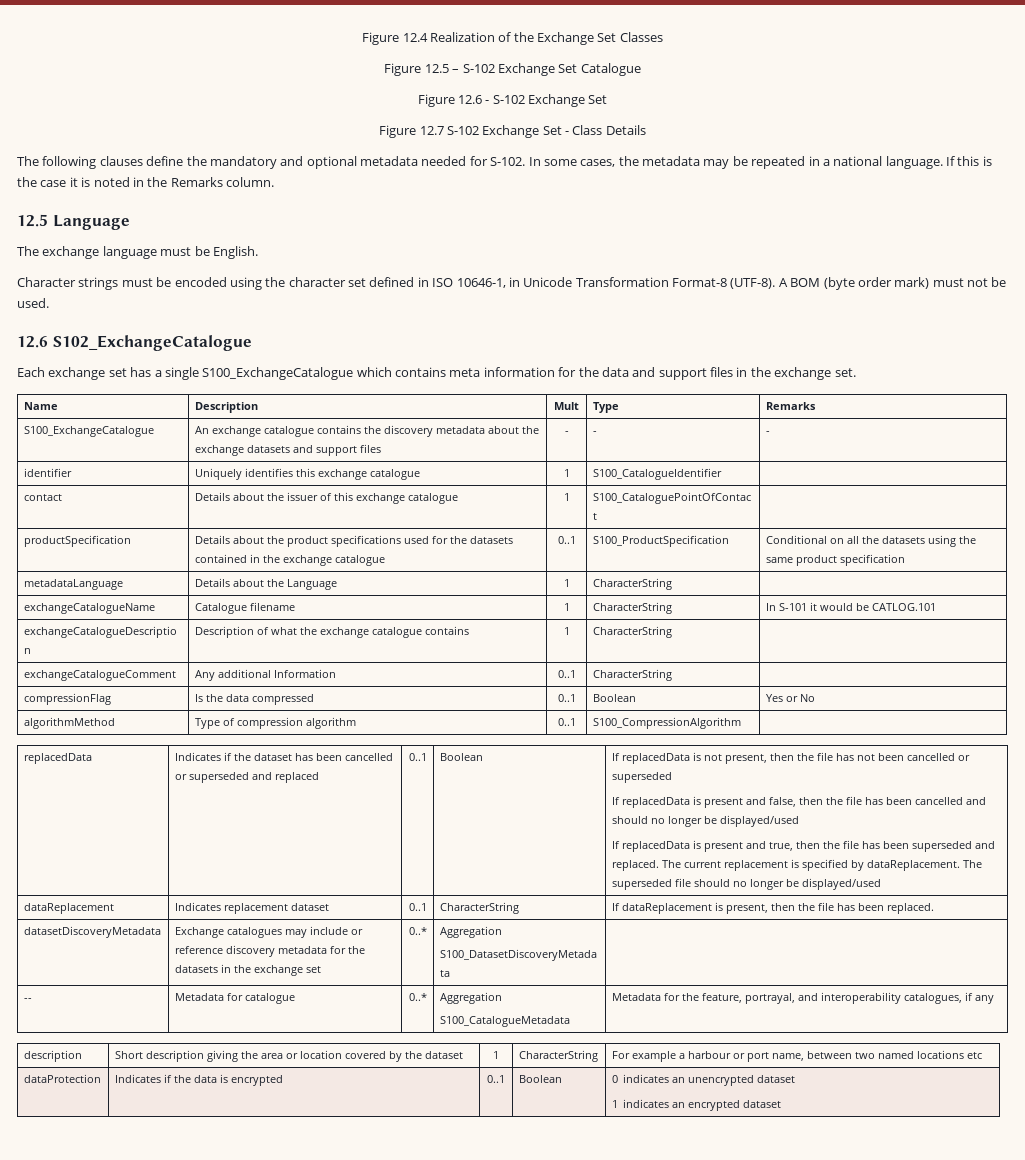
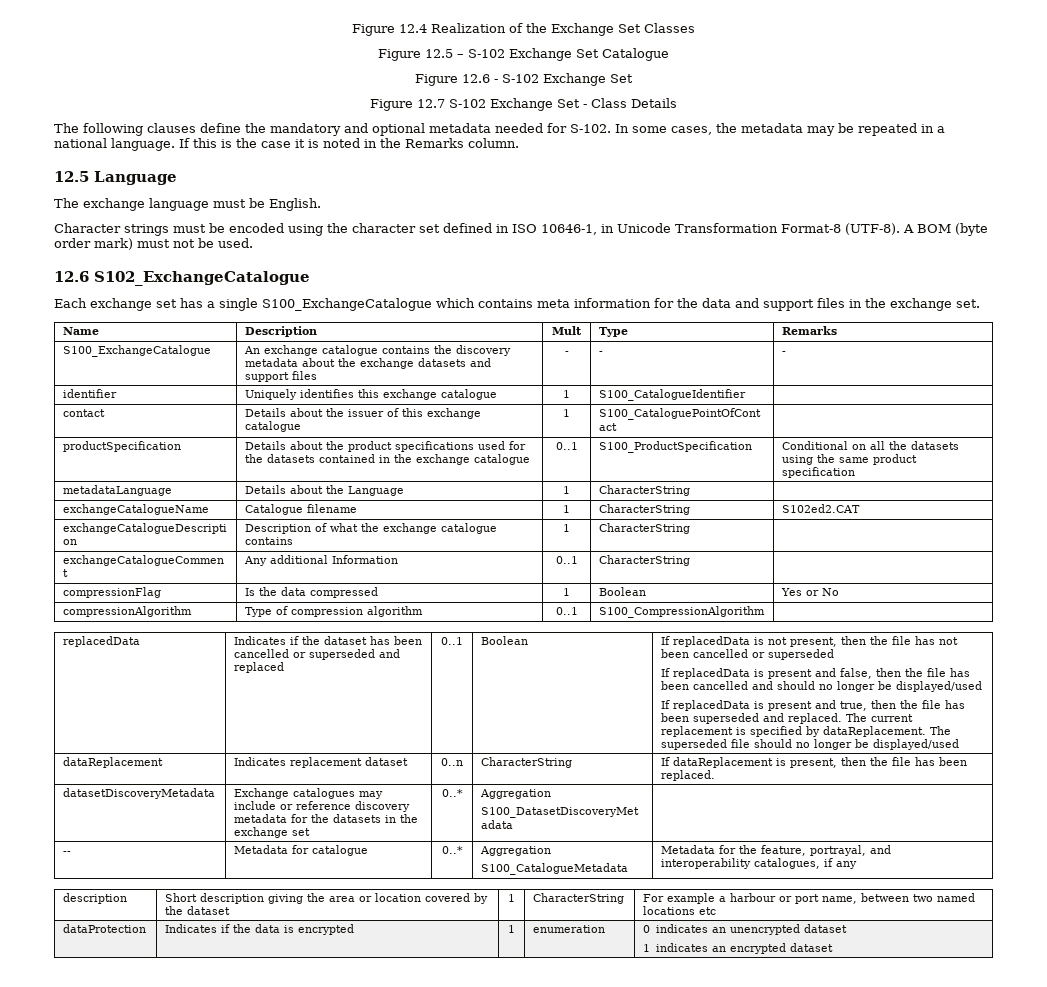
- exchangeCatalogueName | Catalogue filename | 1 | CharacterString | In S-101 it would be CATLOG.101
+ exchangeCatalogueName | Catalogue filename | 1 | CharacterString | S102ed2.CAT
- compressionFlag | Is the data compressed | 0..1 | Boolean | Yes or No
+ compressionFlag | Is the data compressed | 1 | Boolean | Yes or No
- algorithmMethod | Type of compression algorithm | 0..1 | S100_CompressionAlgorithm |
+ compressionAlgorithm | Type of compression algorithm | 0..1 | S100_CompressionAlgorithm |
- dataReplacement | Indicates replacement dataset | 0..1 | CharacterString | If dataReplacement is present, then the file has been replaced.
+ dataReplacement | Indicates replacement dataset | 0..n | CharacterString | If dataReplacement is present, then the file has been replaced.
- dataProtection | Indicates if the data is encrypted | 0..1 | Boolean | 0 indicates an unencrypted dataset
+ dataProtection | Indicates if the data is encrypted | 1 | enumeration | 0 indicates an unencrypted dataset

